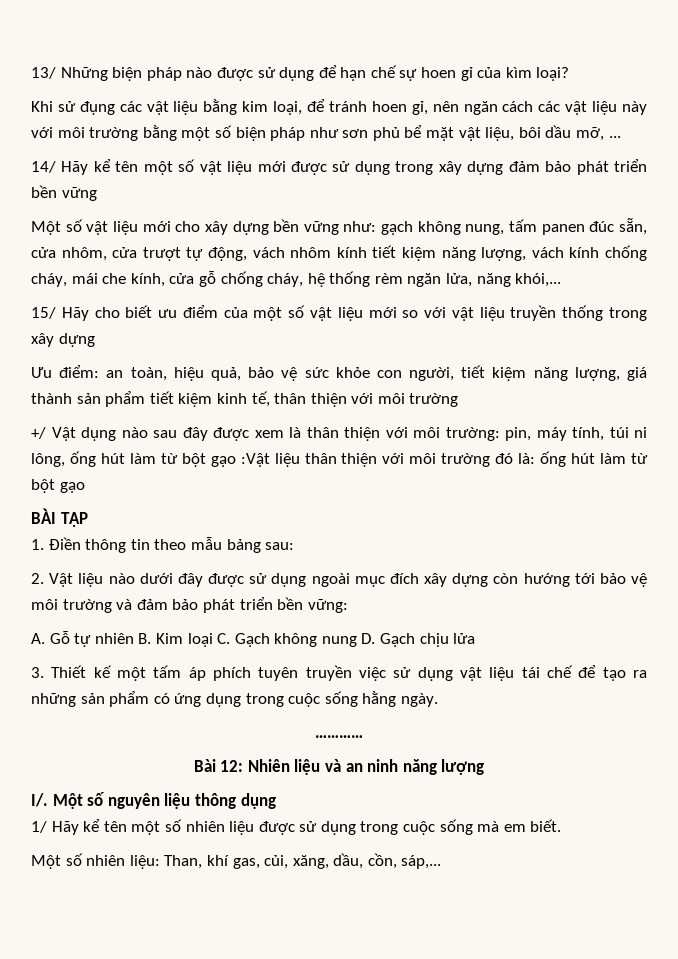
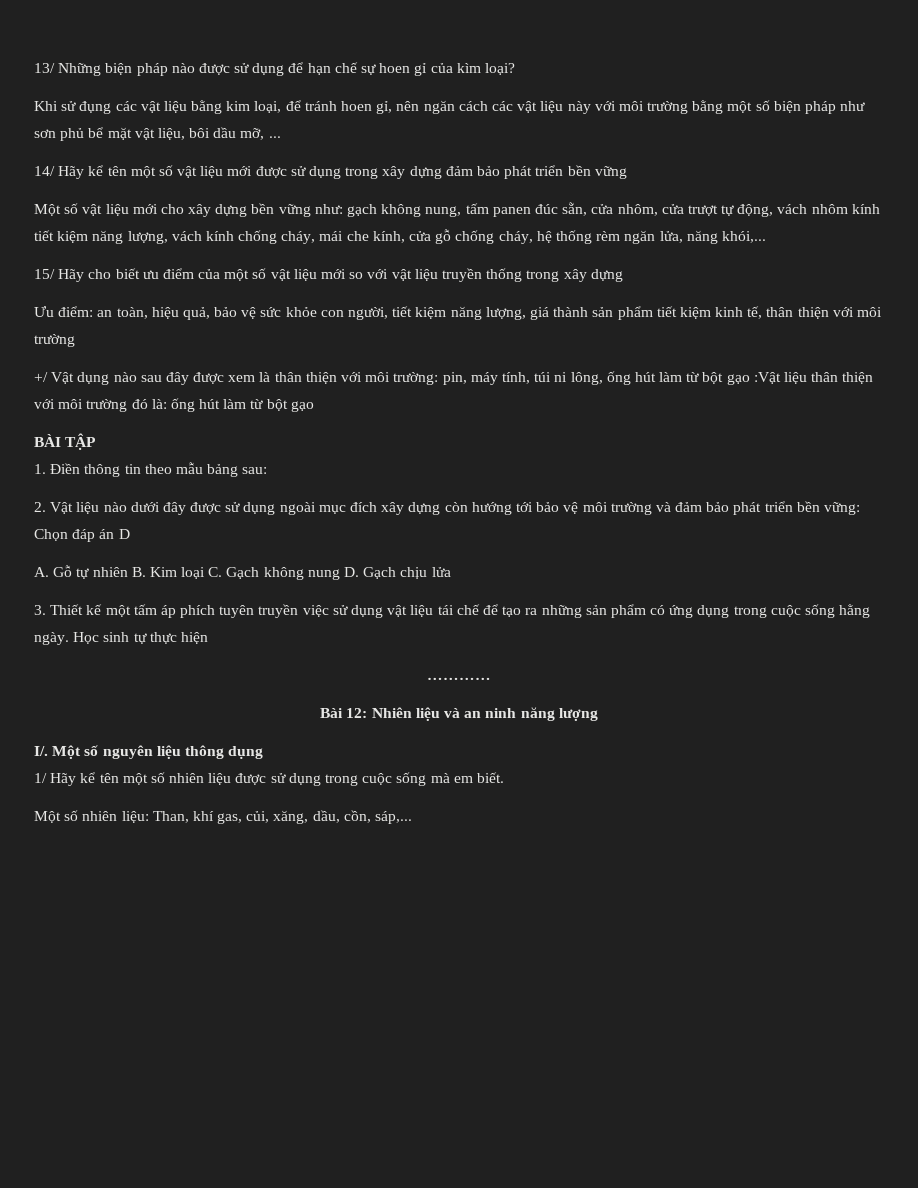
- 2. Vật liệu nào dưới đây được sử dụng ngoài mục đích xây dựng còn hướng tới bảo vệ môi trường và đảm bảo phát triển bền vững:
+ 2. Vật liệu nào dưới đây được sử dụng ngoài mục đích xây dựng còn hướng tới bảo vệ môi trường và đảm bảo phát triển bền vững: Chọn đáp án D
+ Học sinh tự thực hiện

